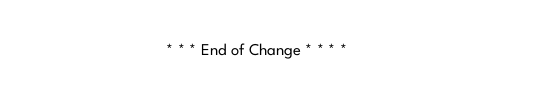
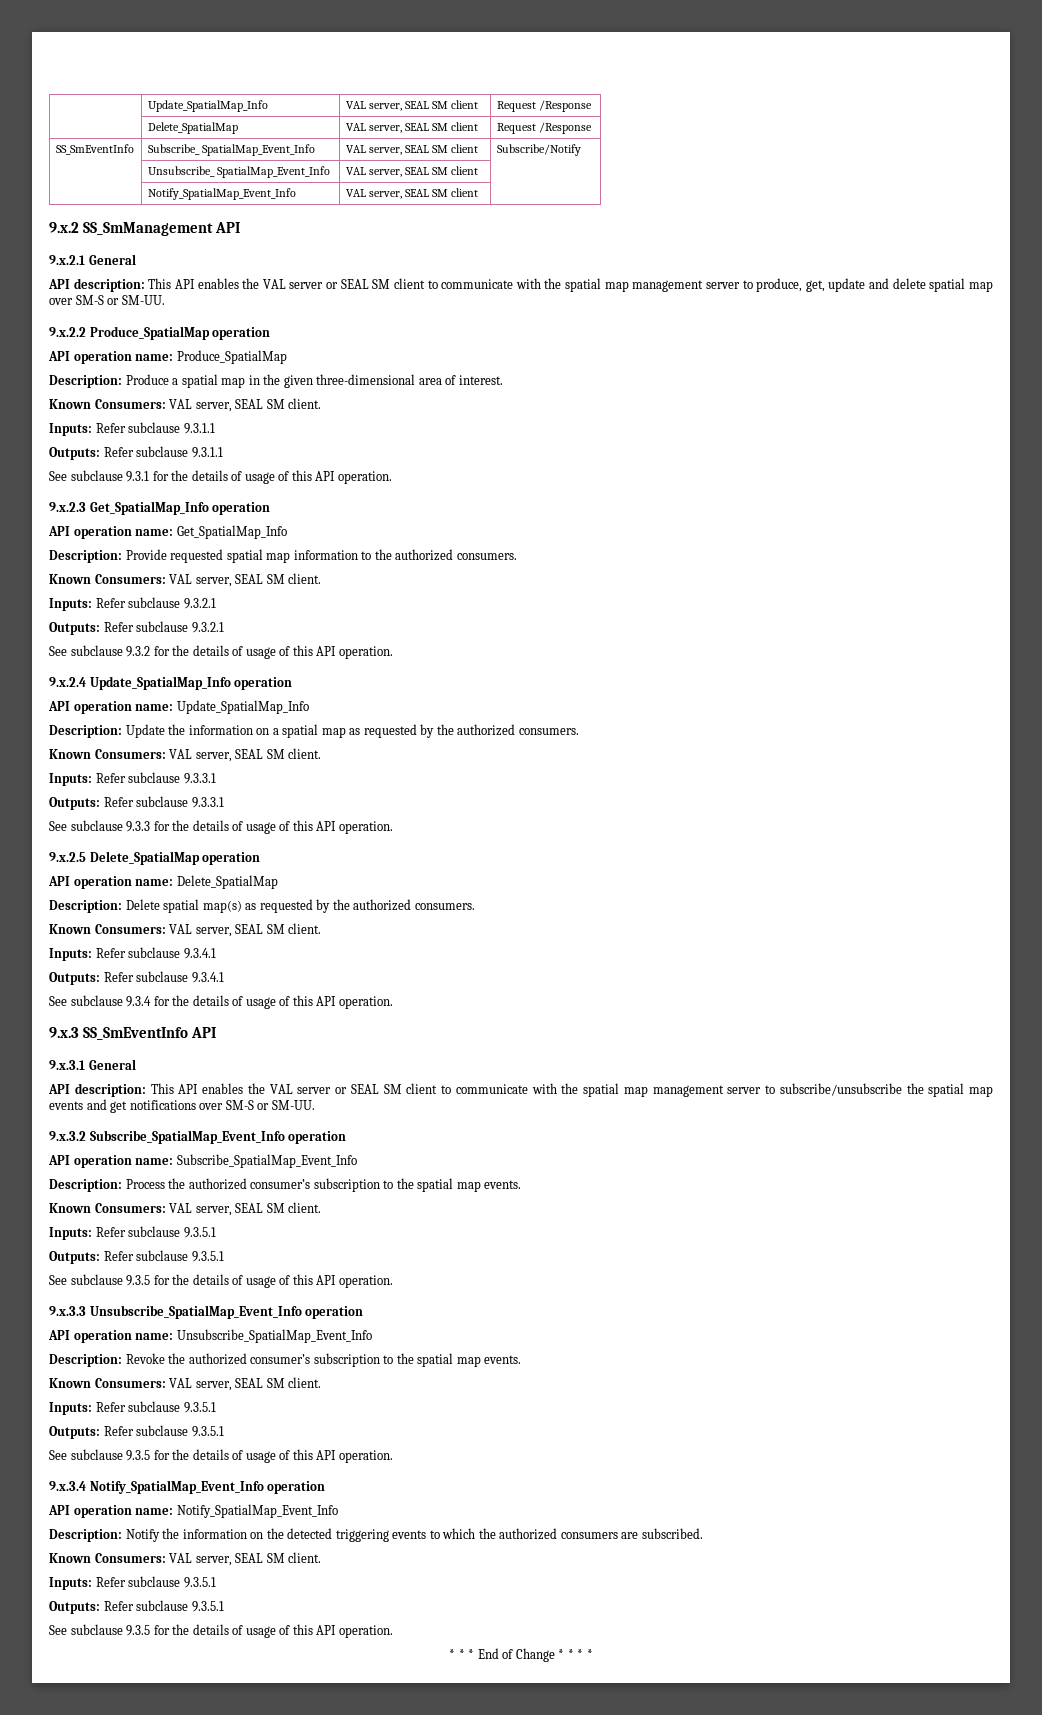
+ | Update_SpatialMap_Info | VAL server, SEAL SM client | Request /Response
+ | Delete_SpatialMap | VAL server, SEAL SM client | Request /Response
+ SS_SmEventInfo | Subscribe_ SpatialMap_Event_Info | VAL server, SEAL SM client | Subscribe/Notify
+ | Unsubscribe_ SpatialMap_Event_Info | VAL server, SEAL SM client |
+ | Notify_SpatialMap_Event_Info | VAL server, SEAL SM client |
+ 9.x.2 SS_SmManagement API
+ 9.x.2.1 General
+ API description: This API enables the VAL server or SEAL SM client to communicate with the spatial map management server to produce, get, update and delete spatial map over SM-S or SM-UU.
+ 9.x.2.2 Produce_SpatialMap operation
+ API operation name: Produce_SpatialMap
+ Description: Produce a spatial map in the given three-dimensional area of interest.
+ Known Consumers: VAL server, SEAL SM client.
+ Inputs: Refer subclause 9.3.1.1
+ Outputs: Refer subclause 9.3.1.1
+ See subclause 9.3.1 for the details of usage of this API operation.
+ 9.x.2.3 Get_SpatialMap_Info operation
+ API operation name: Get_SpatialMap_Info
+ Description: Provide requested spatial map information to the authorized consumers.
+ Known Consumers: VAL server, SEAL SM client.
+ Inputs: Refer subclause 9.3.2.1
+ Outputs: Refer subclause 9.3.2.1
+ See subclause 9.3.2 for the details of usage of this API operation.
+ 9.x.2.4 Update_SpatialMap_Info operation
+ API operation name: Update_SpatialMap_Info
+ Description: Update the information on a spatial map as requested by the authorized consumers.
+ Known Consumers: VAL server, SEAL SM client.
+ Inputs: Refer subclause 9.3.3.1
+ Outputs: Refer subclause 9.3.3.1
+ See subclause 9.3.3 for the details of usage of this API operation.
+ 9.x.2.5 Delete_SpatialMap operation
+ API operation name: Delete_SpatialMap
+ Description: Delete spatial map(s) as requested by the authorized consumers.
+ Known Consumers: VAL server, SEAL SM client.
+ Inputs: Refer subclause 9.3.4.1
+ Outputs: Refer subclause 9.3.4.1
+ See subclause 9.3.4 for the details of usage of this API operation.
+ 9.x.3 SS_SmEventInfo API
+ 9.x.3.1 General
+ API description: This API enables the VAL server or SEAL SM client to communicate with the spatial map management server to subscribe/unsubscribe the spatial map events and get notifications over SM-S or SM-UU.
+ 9.x.3.2 Subscribe_SpatialMap_Event_Info operation
+ API operation name: Subscribe_SpatialMap_Event_Info
+ Description: Process the authorized consumer’s subscription to the spatial map events.
+ Known Consumers: VAL server, SEAL SM client.
+ Inputs: Refer subclause 9.3.5.1
+ Outputs: Refer subclause 9.3.5.1
+ See subclause 9.3.5 for the details of usage of this API operation.
+ 9.x.3.3 Unsubscribe_SpatialMap_Event_Info operation
+ API operation name: Unsubscribe_SpatialMap_Event_Info
+ Description: Revoke the authorized consumer’s subscription to the spatial map events.
+ Known Consumers: VAL server, SEAL SM client.
+ Inputs: Refer subclause 9.3.5.1
+ Outputs: Refer subclause 9.3.5.1
+ See subclause 9.3.5 for the details of usage of this API operation.
+ 9.x.3.4 Notify_SpatialMap_Event_Info operation
+ API operation name: Notify_SpatialMap_Event_Info
+ Description: Notify the information on the detected triggering events to which the authorized consumers are subscribed.
+ Known Consumers: VAL server, SEAL SM client.
+ Inputs: Refer subclause 9.3.5.1
+ Outputs: Refer subclause 9.3.5.1
+ See subclause 9.3.5 for the details of usage of this API operation.

